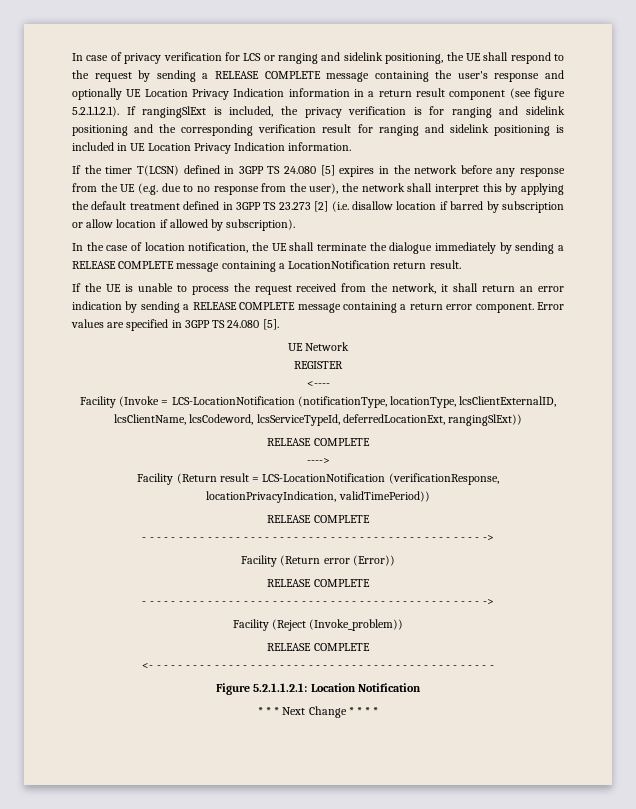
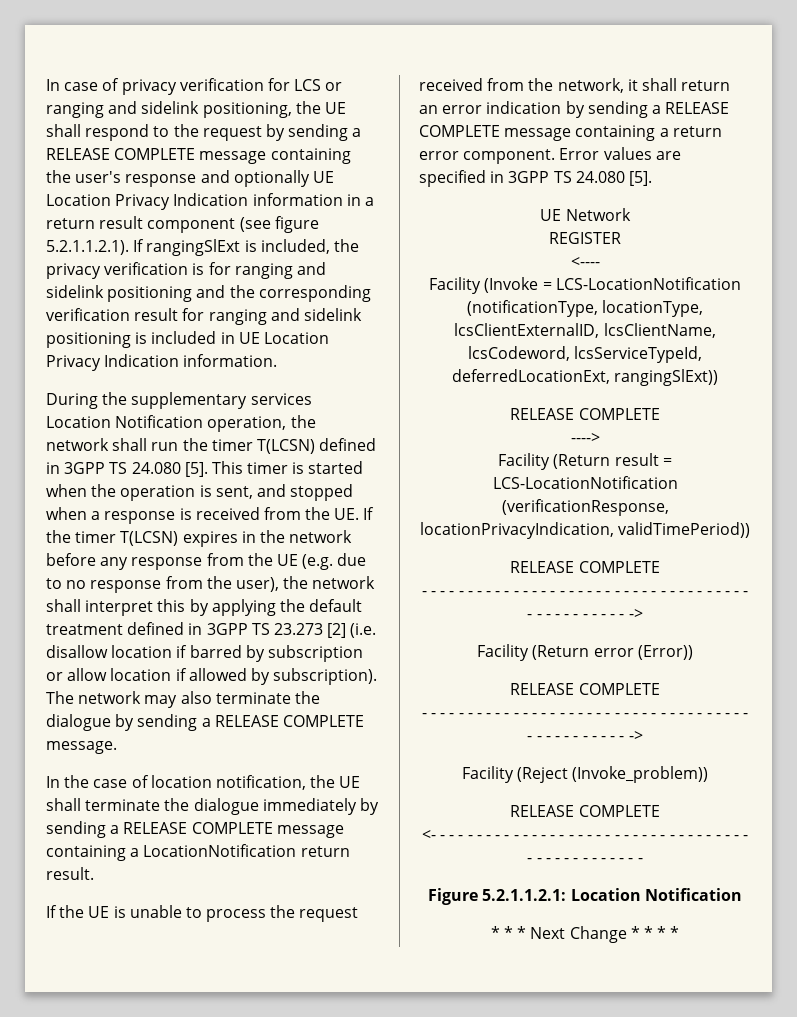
- If the timer T(LCSN) defined in 3GPP TS 24.080 [5] expires in the network before any response from the UE (e.g. due to no response from the user), the network shall interpret this by applying the default treatment defined in 3GPP TS 23.273 [2] (i.e. disallow location if barred by subscription or allow location if allowed by subscription).
+ During the supplementary services Location Notification operation, the network shall run the timer T(LCSN) defined in 3GPP TS 24.080 [5]. This timer is started when the operation is sent, and stopped when a response is received from the UE. If the timer T(LCSN) expires in the network before any response from the UE (e.g. due to no response from the user), the network shall interpret this by applying the default treatment defined in 3GPP TS 23.273 [2] (i.e. disallow location if barred by subscription or allow location if allowed by subscription). The network may also terminate the dialogue by sending a RELEASE COMPLETE message.

